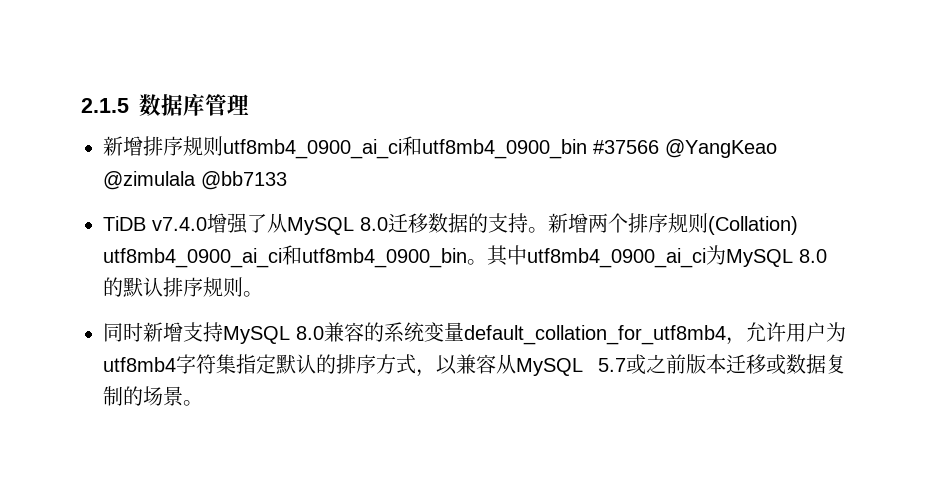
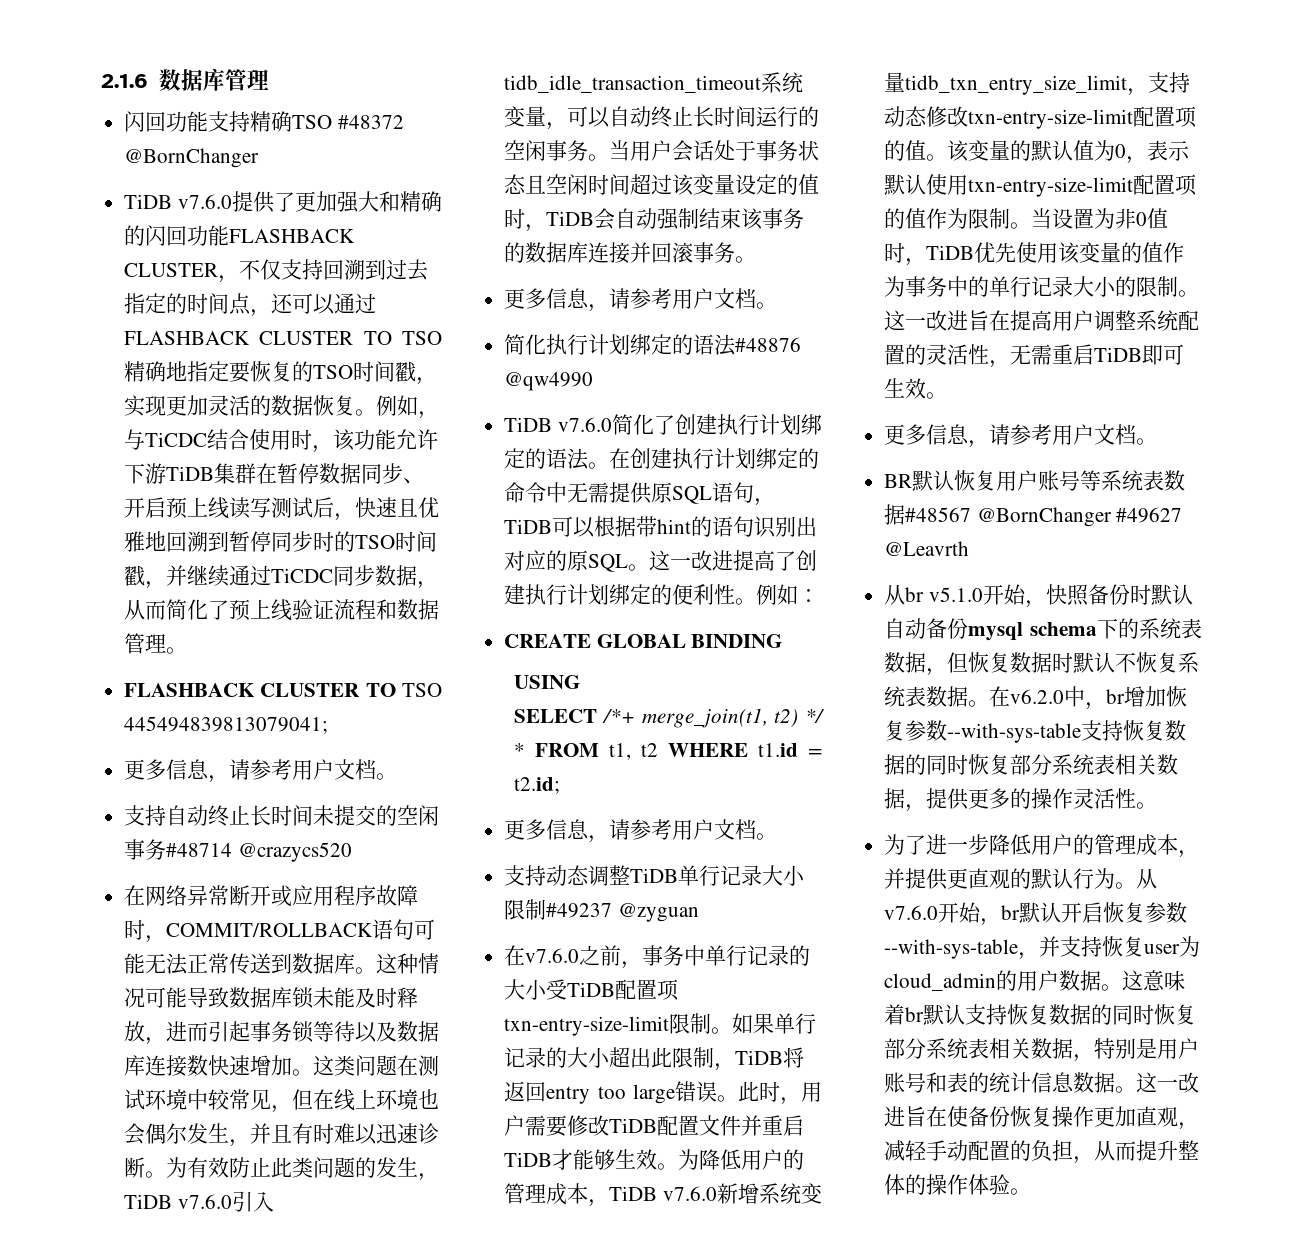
- 2.1.5数据库管理
+ 2.1.6数据库管理
- 新增排序规则utf8mb4_0900_ai_ci和utf8mb4_0900_bin #37566 @YangKeao @zimulala @bb7133
- TiDB v7.4.0增强了从MySQL 8.0迁移数据的支持。新增两个排序规则(Collation) utf8mb4_0900_ai_ci和utf8mb4_0900_bin。其中utf8mb4_0900_ai_ci为MySQL 8.0的默认排序规则。
- 同时新增支持MySQL 8.0兼容的系统变量default_collation_for_utf8mb4，允许用户为utf8mb4字符集指定默认的排序方式，以兼容从MySQL 5.7或之前版本迁移或数据复制的场景。
+ 闪回功能支持精确TSO #48372 @BornChanger
+ TiDB v7.6.0提供了更加强大和精确的闪回功能FLASHBACK CLUSTER，不仅支持回溯到过去指定的时间点，还可以通过FLASHBACK CLUSTER TO TSO精确地指定要恢复的TSO时间戳，实现更加灵活的数据恢复。例如，与TiCDC结合使用时，该功能允许下游TiDB集群在暂停数据同步、开启预上线读写测试后，快速且优雅地回溯到暂停同步时的TSO时间戳，并继续通过TiCDC同步数据，从而简化了预上线验证流程和数据管理。
+ FLASHBACK CLUSTER TO TSO 445494839813079041;
+ 更多信息，请参考用户文档。
+ 支持自动终止长时间未提交的空闲事务#48714 @crazycs520
+ 在网络异常断开或应用程序故障时，COMMIT/ROLLBACK语句可能无法正常传送到数据库。这种情况可能导致数据库锁未能及时释放，进而引起事务锁等待以及数据库连接数快速增加。这类问题在测试环境中较常见，但在线上环境也会偶尔发生，并且有时难以迅速诊断。为有效防止此类问题的发生，TiDB v7.6.0引入tidb_idle_transaction_timeout系统变量，可以自动终止长时间运行的空闲事务。当用户会话处于事务状态且空闲时间超过该变量设定的值时，TiDB会自动强制结束该事务的数据库连接并回滚事务。
+ 更多信息，请参考用户文档。
+ 简化执行计划绑定的语法#48876 @qw4990
+ TiDB v7.6.0简化了创建执行计划绑定的语法。在创建执行计划绑定的命令中无需提供原SQL语句，TiDB可以根据带hint的语句识别出对应的原SQL。这一改进提高了创建执行计划绑定的便利性。例如：
+ CREATE GLOBAL BINDING
+ USING
+ SELECT /*+ merge_join(t1, t2) */ * FROM t1, t2 WHERE t1.id = t2.id;
+ 更多信息，请参考用户文档。
+ 支持动态调整TiDB单行记录大小限制#49237 @zyguan
+ 在v7.6.0之前，事务中单行记录的大小受TiDB配置项txn-entry-size-limit限制。如果单行记录的大小超出此限制，TiDB将返回entry too large错误。此时，用户需要修改TiDB配置文件并重启TiDB才能够生效。为降低用户的管理成本，TiDB v7.6.0新增系统变量tidb_txn_entry_size_limit，支持动态修改txn-entry-size-limit配置项的值。该变量的默认值为0，表示默认使用txn-entry-size-limit配置项的值作为限制。当设置为非0值时，TiDB优先使用该变量的值作为事务中的单行记录大小的限制。这一改进旨在提高用户调整系统配置的灵活性，无需重启TiDB即可生效。
+ 更多信息，请参考用户文档。
+ BR默认恢复用户账号等系统表数据#48567 @BornChanger #49627 @Leavrth
+ 从br v5.1.0开始，快照备份时默认自动备份mysql schema下的系统表数据，但恢复数据时默认不恢复系统表数据。在v6.2.0中，br增加恢复参数--with-sys-table支持恢复数据的同时恢复部分系统表相关数据，提供更多的操作灵活性。
+ 为了进一步降低用户的管理成本，并提供更直观的默认行为。从v7.6.0开始，br默认开启恢复参数--with-sys-table，并支持恢复user为cloud_admin的用户数据。这意味着br默认支持恢复数据的同时恢复部分系统表相关数据，特别是用户账号和表的统计信息数据。这一改进旨在使备份恢复操作更加直观，减轻手动配置的负担，从而提升整体的操作体验。

